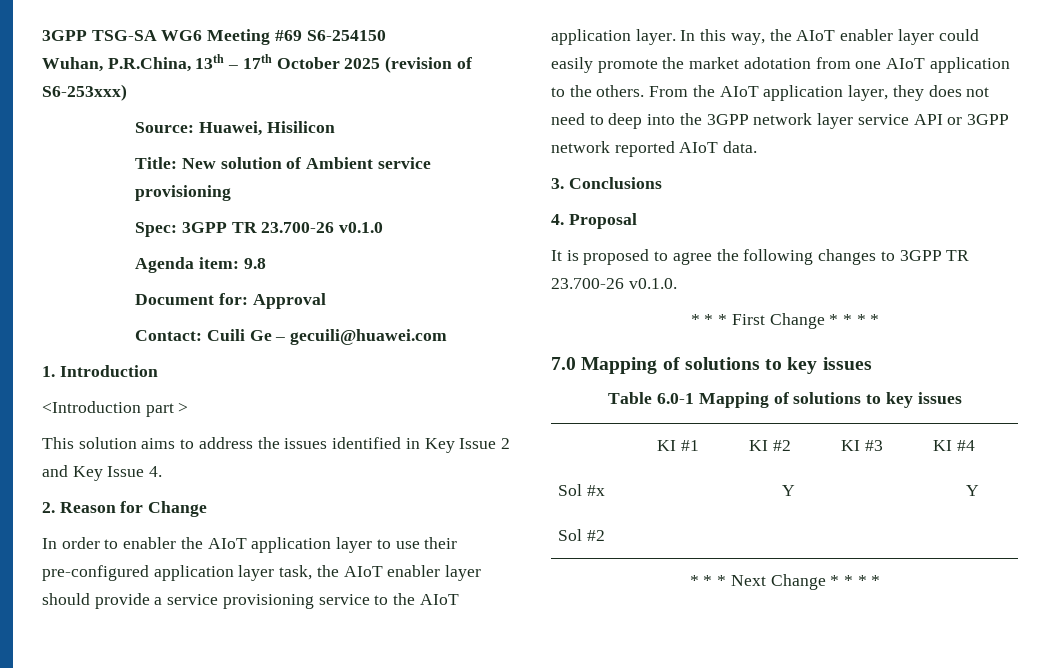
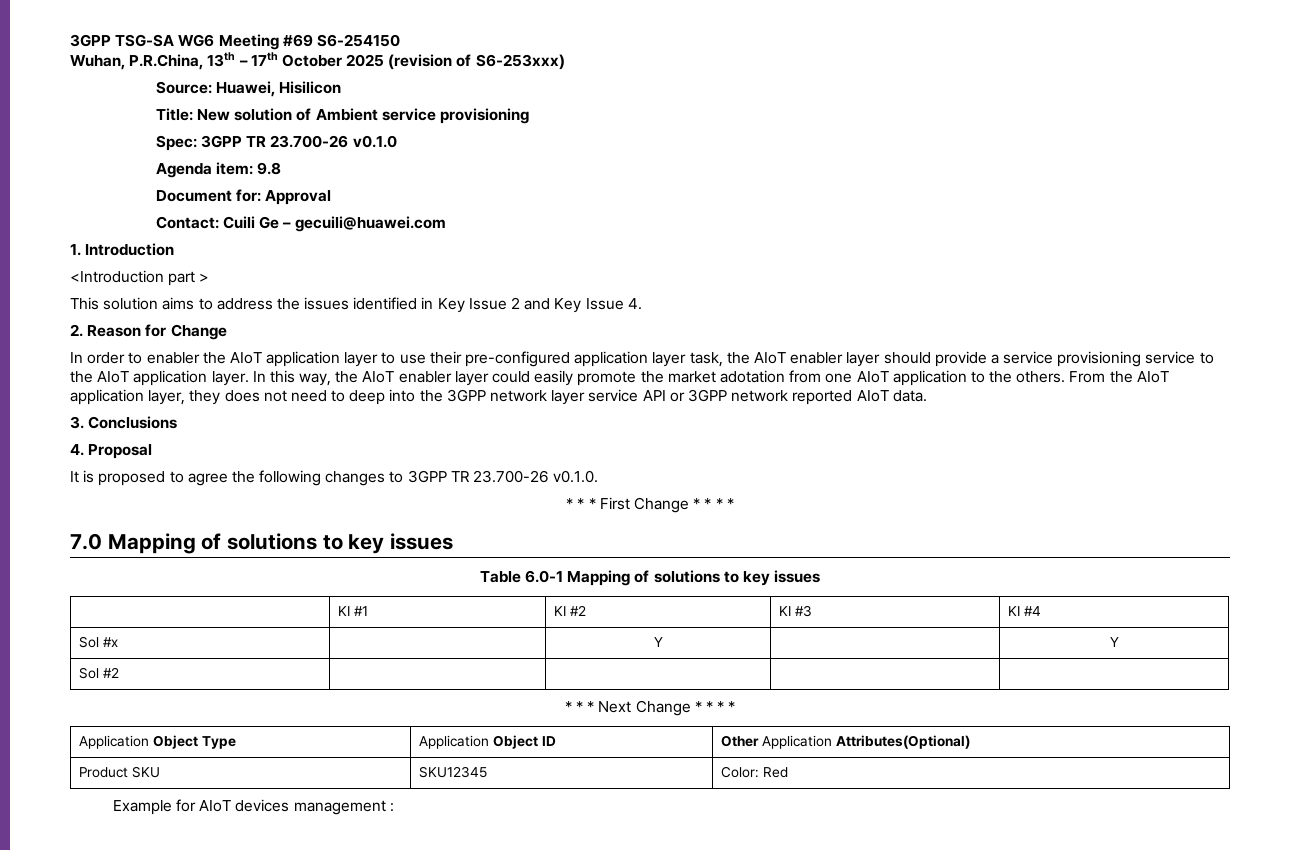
+ Application Object Type | Application Object ID | Other Application Attributes(Optional)
+ Product SKU | SKU12345 | Color: Red
+ Example for AIoT devices management :

